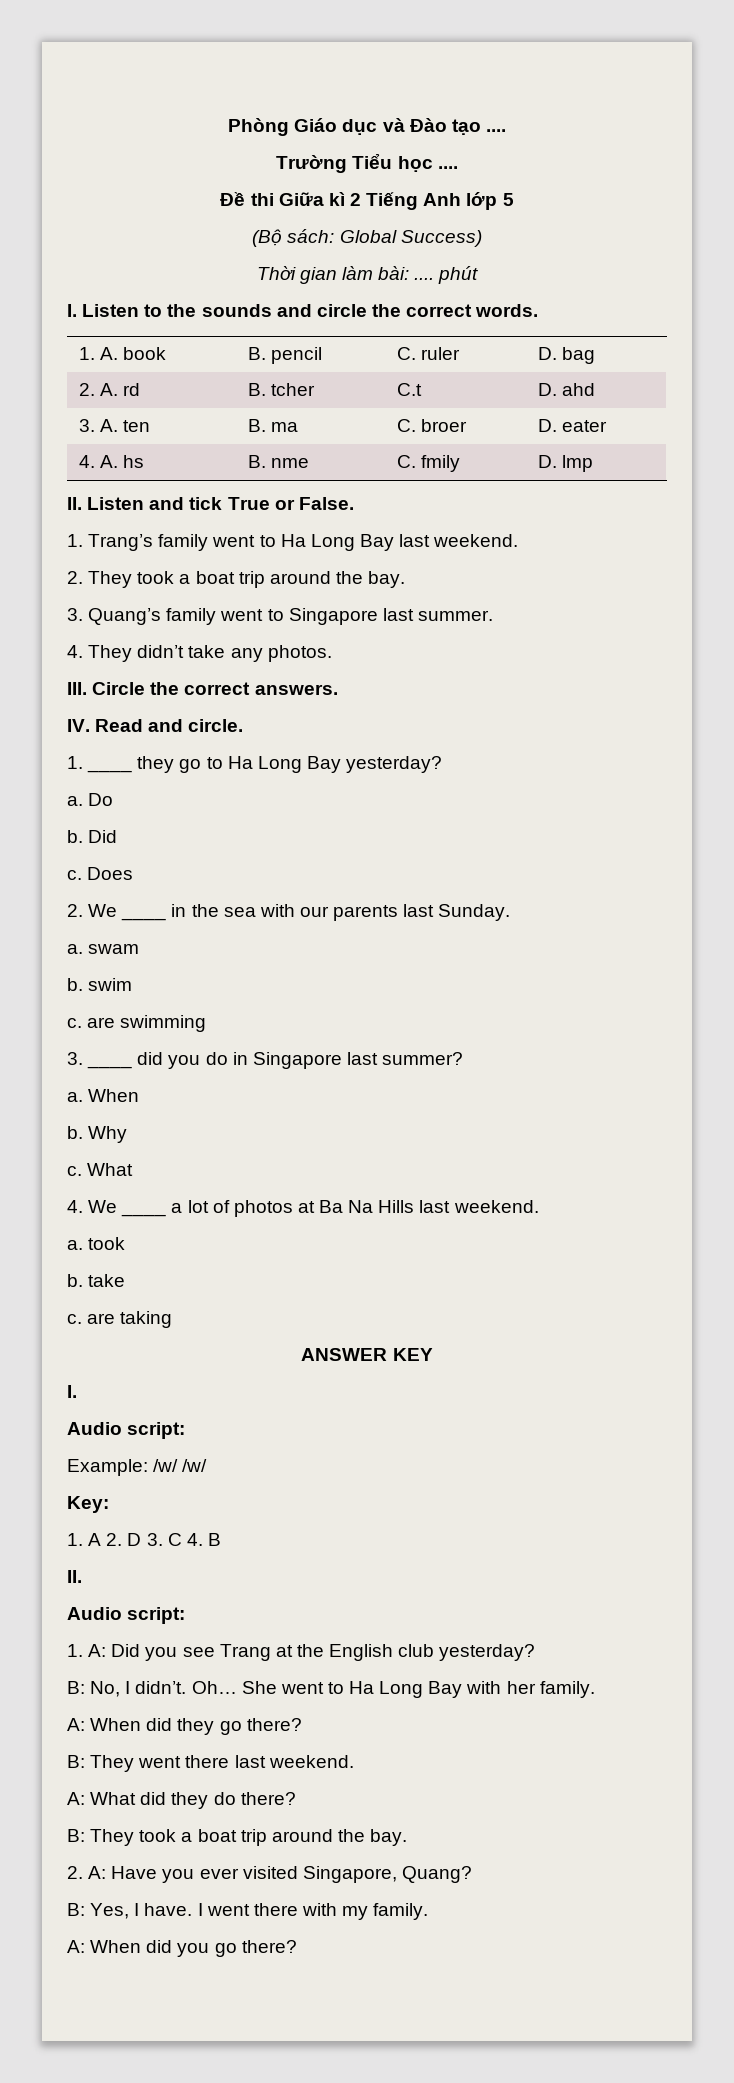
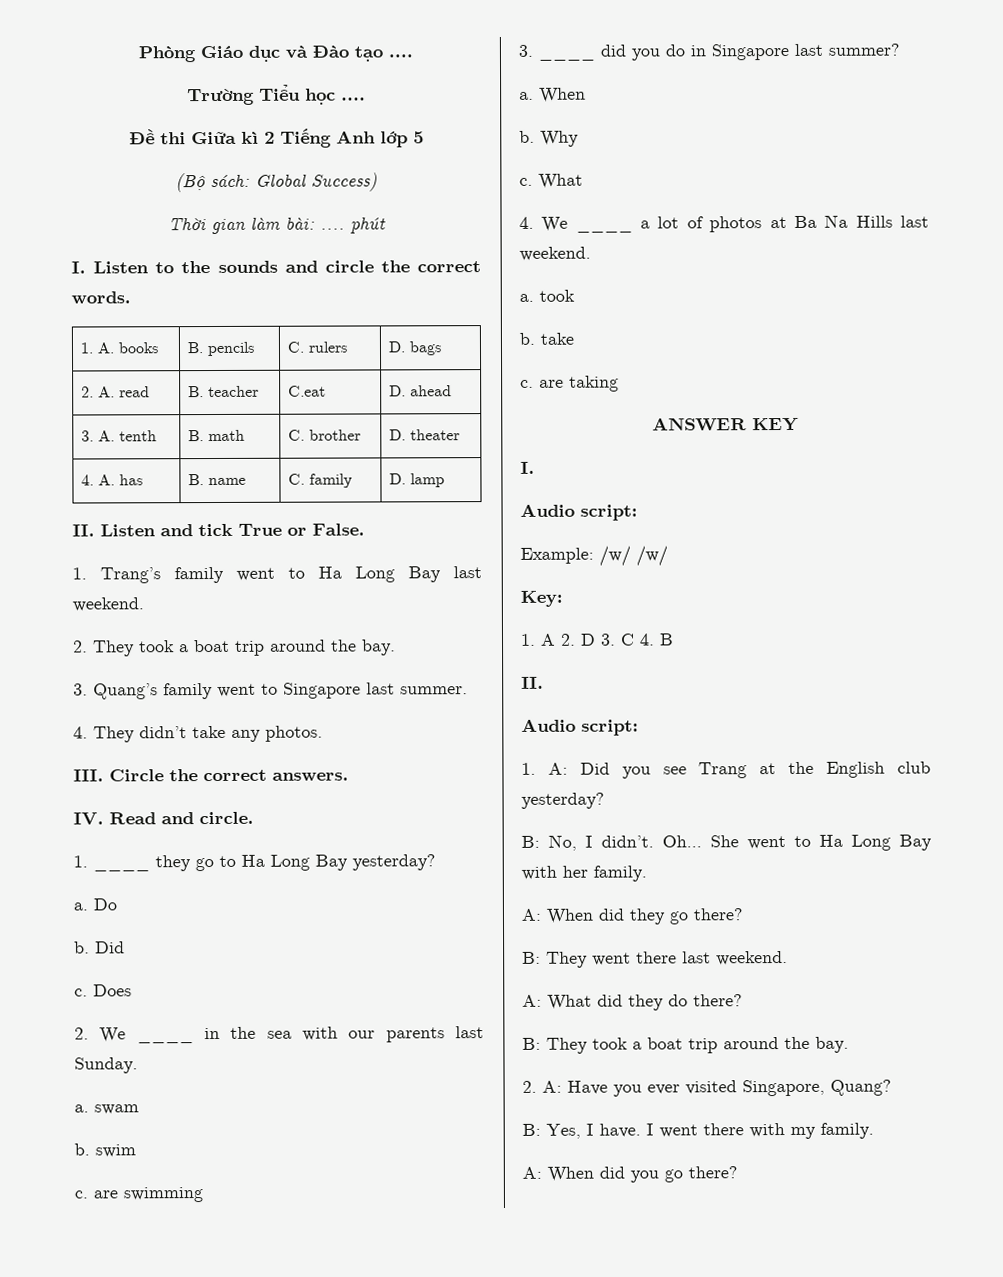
- 1. A. book | B. pencil | C. ruler | D. bag
+ 1. A. books | B. pencils | C. rulers | D. bags
- 2. A. rd | B. tcher | C.t | D. ahd
+ 2. A. read | B. teacher | C.eat | D. ahead
- 3. A. ten | B. ma | C. broer | D. eater
+ 3. A. tenth | B. math | C. brother | D. theater
- 4. A. hs | B. nme | C. fmily | D. lmp
+ 4. A. has | B. name | C. family | D. lamp

